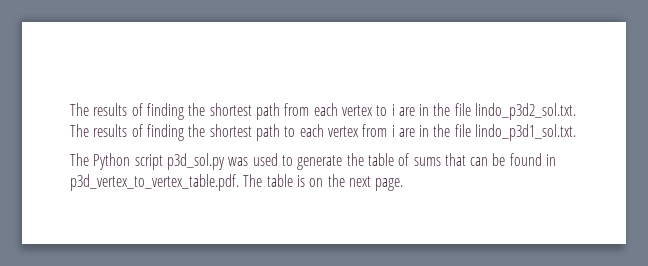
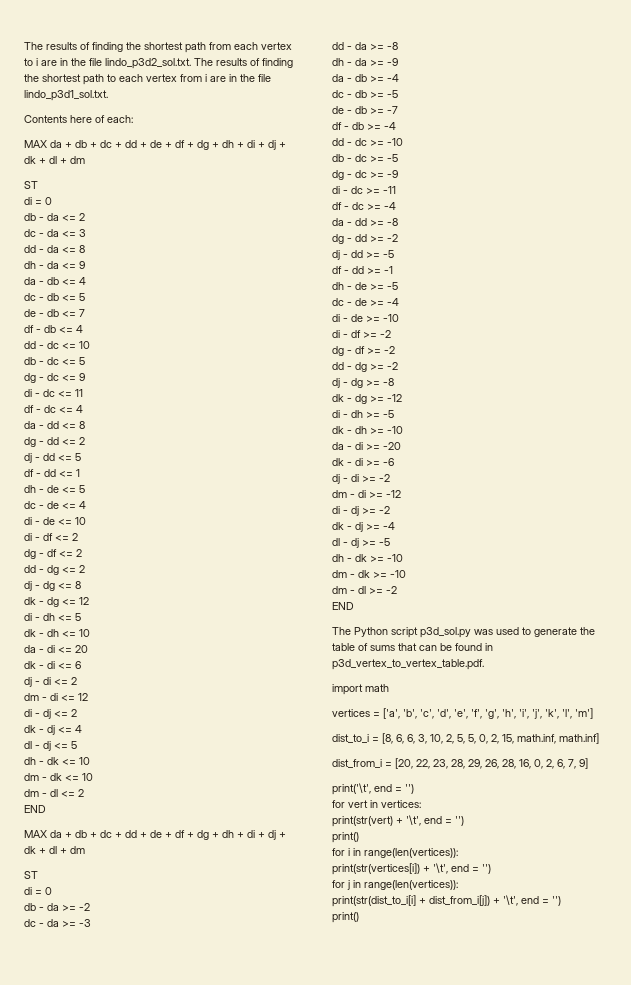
+ Contents here of each:
+ MAX da + db + dc + dd + de + df + dg + dh + di + dj + dk + dl + dm
+ ST
+ di = 0
+ db - da <= 2
+ dc - da <= 3
+ dd - da <= 8
+ dh - da <= 9
+ da - db <= 4
+ dc - db <= 5
+ de - db <= 7
+ df - db <= 4
+ dd - dc <= 10
+ db - dc <= 5
+ dg - dc <= 9
+ di - dc <= 11
+ df - dc <= 4
+ da - dd <= 8
+ dg - dd <= 2
+ dj - dd <= 5
+ df - dd <= 1
+ dh - de <= 5
+ dc - de <= 4
+ di - de <= 10
+ di - df <= 2
+ dg - df <= 2
+ dd - dg <= 2
+ dj - dg <= 8
+ dk - dg <= 12
+ di - dh <= 5
+ dk - dh <= 10
+ da - di <= 20
+ dk - di <= 6
+ dj - di <= 2
+ dm - di <= 12
+ di - dj <= 2
+ dk - dj <= 4
+ dl - dj <= 5
+ dh - dk <= 10
+ dm - dk <= 10
+ dm - dl <= 2
+ END
+ MAX da + db + dc + dd + de + df + dg + dh + di + dj + dk + dl + dm
+ ST
+ di = 0
+ db - da >= -2
+ dc - da >= -3
+ dd - da >= -8
+ dh - da >= -9
+ da - db >= -4
+ dc - db >= -5
+ de - db >= -7
+ df - db >= -4
+ dd - dc >= -10
+ db - dc >= -5
+ dg - dc >= -9
+ di - dc >= -11
+ df - dc >= -4
+ da - dd >= -8
+ dg - dd >= -2
+ dj - dd >= -5
+ df - dd >= -1
+ dh - de >= -5
+ dc - de >= -4
+ di - de >= -10
+ di - df >= -2
+ dg - df >= -2
+ dd - dg >= -2
+ dj - dg >= -8
+ dk - dg >= -12
+ di - dh >= -5
+ dk - dh >= -10
+ da - di >= -20
+ dk - di >= -6
+ dj - di >= -2
+ dm - di >= -12
+ di - dj >= -2
+ dk - dj >= -4
+ dl - dj >= -5
+ dh - dk >= -10
+ dm - dk >= -10
+ dm - dl >= -2
+ END
- The Python script p3d_sol.py was used to generate the table of sums that can be found in p3d_vertex_to_vertex_table.pdf. The table is on the next page.
+ The Python script p3d_sol.py was used to generate the table of sums that can be found in p3d_vertex_to_vertex_table.pdf.
+ import math
+ vertices = ['a', 'b', 'c', 'd', 'e', 'f', 'g', 'h', 'i', 'j', 'k', 'l', 'm']
+ dist_to_i = [8, 6, 6, 3, 10, 2, 5, 5, 0, 2, 15, math.inf, math.inf]
+ dist_from_i = [20, 22, 23, 28, 29, 26, 28, 16, 0, 2, 6, 7, 9]
+ print('\t', end = '')
+ for vert in vertices:
+ print(str(vert) + '\t', end = '')
+ print()
+ for i in range(len(vertices)):
+ print(str(vertices[i]) + '\t', end = '')
+ for j in range(len(vertices)):
+ print(str(dist_to_i[i] + dist_from_i[j]) + '\t', end = '')
+ print()

